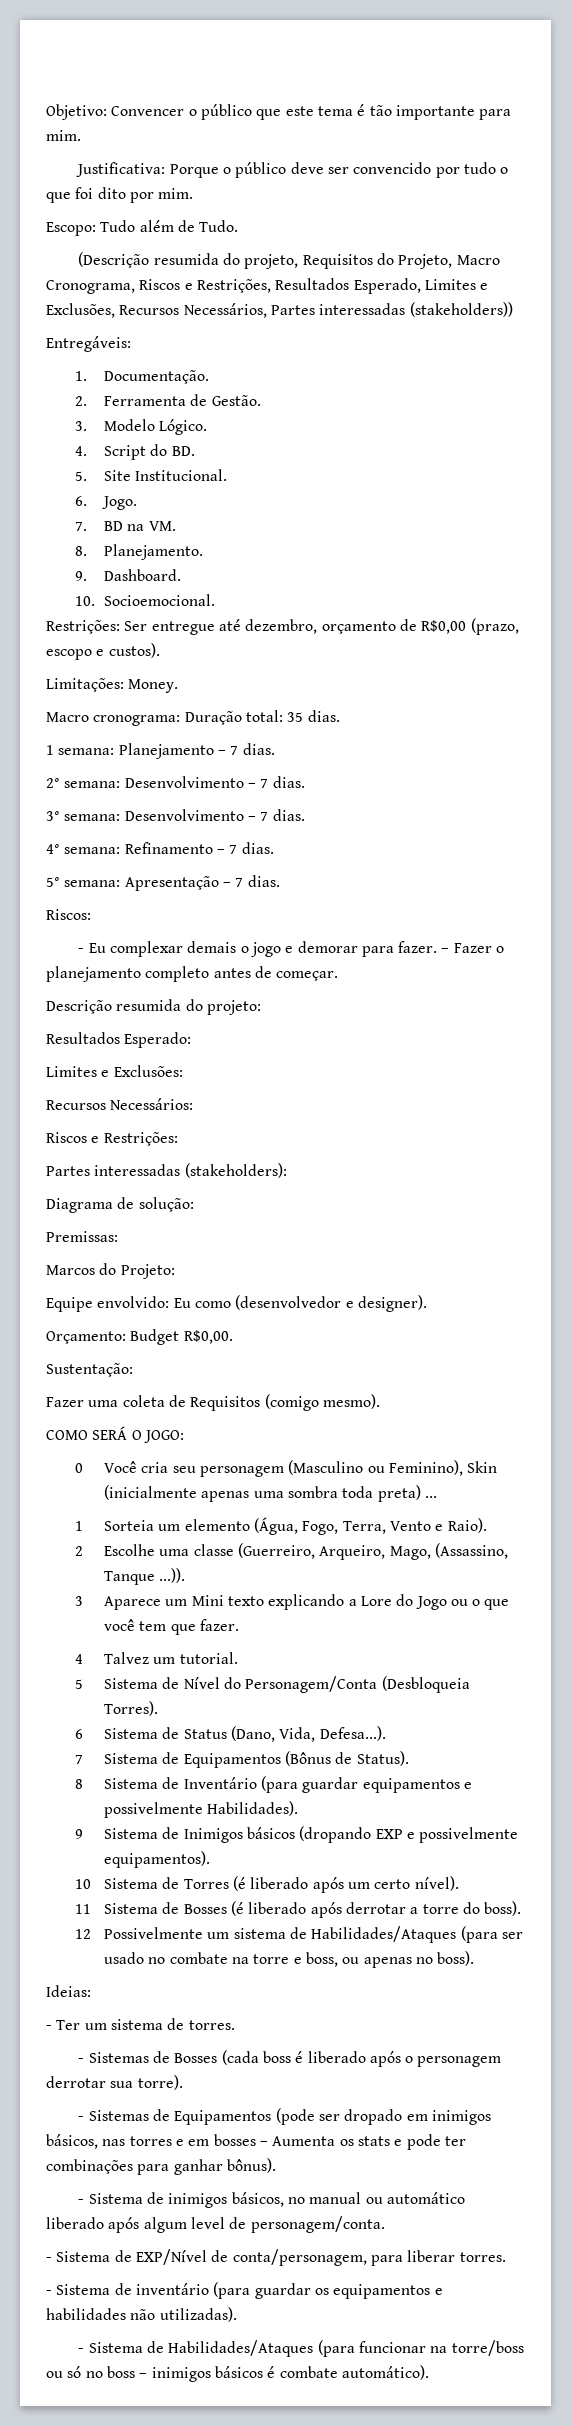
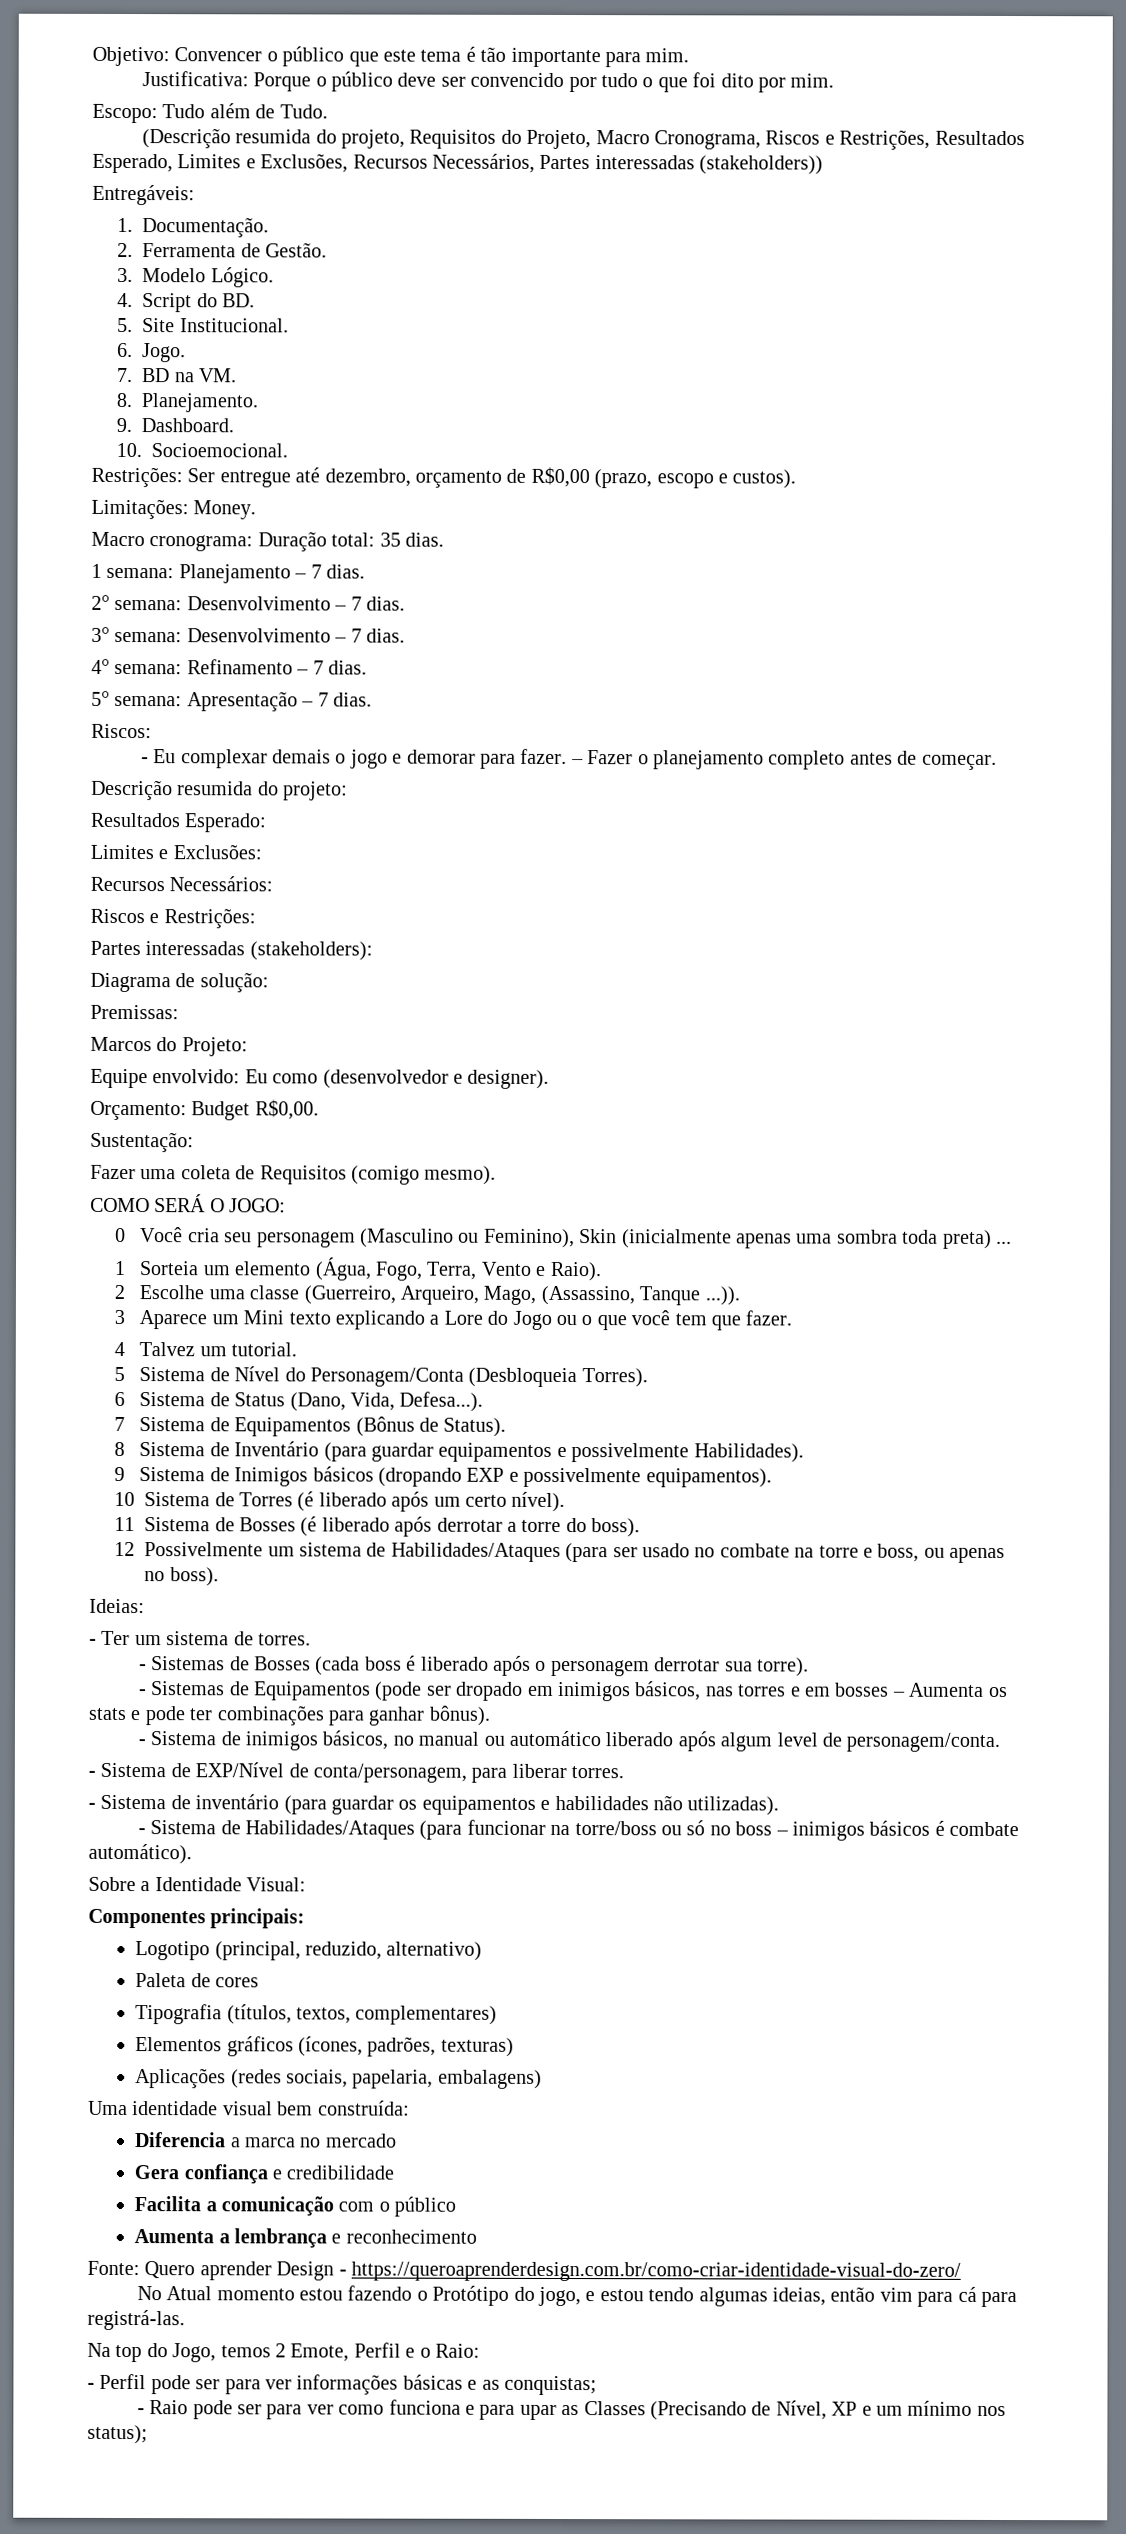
+ Sobre a Identidade Visual:
+ Componentes principais:
+ Logotipo (principal, reduzido, alternativo)
+ Paleta de cores
+ Tipografia (títulos, textos, complementares)
+ Elementos gráficos (ícones, padrões, texturas)
+ Aplicações (redes sociais, papelaria, embalagens)
+ Uma identidade visual bem construída:
+ Diferencia a marca no mercado
+ Gera confiança e credibilidade
+ Facilita a comunicação com o público
+ Aumenta a lembrança e reconhecimento
+ Fonte: Quero aprender Design - https://queroaprenderdesign.com.br/como-criar-identidade-visual-do-zero/
+ No Atual momento estou fazendo o Protótipo do jogo, e estou tendo algumas ideias, então vim para cá para registrá-las.
+ Na top do Jogo, temos 2 Emote, Perfil e o Raio:
+ - Perfil pode ser para ver informações básicas e as conquistas;
+ - Raio pode ser para ver como funciona e para upar as Classes (Precisando de Nível, XP e um mínimo nos status);

